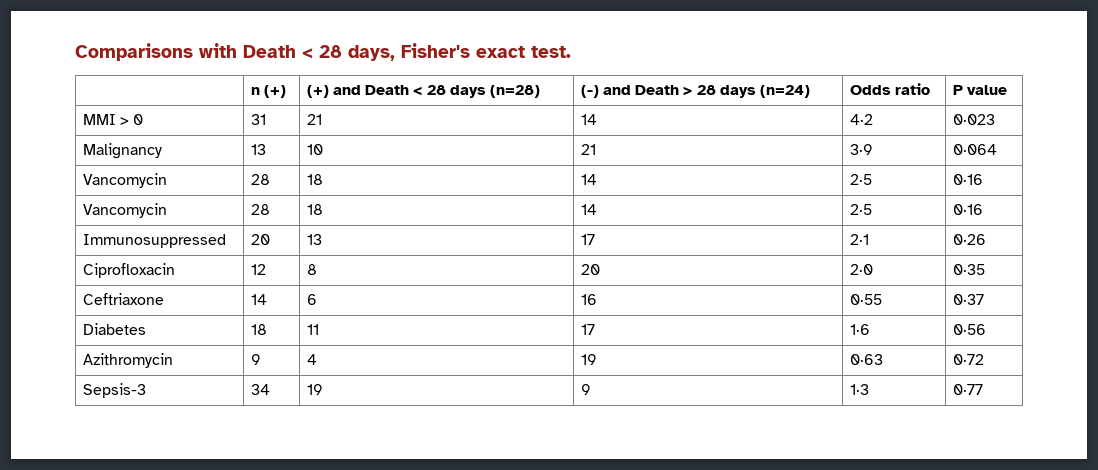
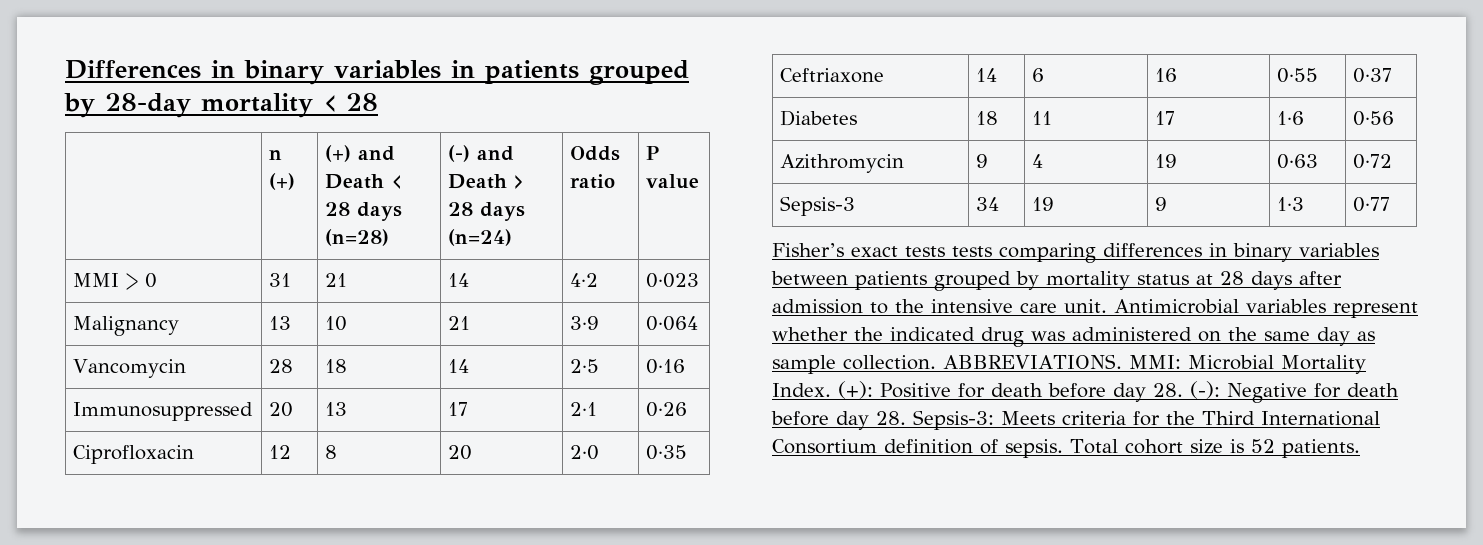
- Comparisons with Death < 28 days, Fisher's exact test.
+ Differences in binary variables in patients grouped by 28-day mortality < 28
  Malignancy | 13 | 10 | 21 | 3·9 | 0·064
- Vancomycin | 28 | 18 | 14 | 2·5 | 0·16
+ Fisher’s exact tests tests comparing differences in binary variables between patients grouped by mortality status at 28 days after admission to the intensive care unit. Antimicrobial variables represent whether the indicated drug was administered on the same day as sample collection. ABBREVIATIONS. MMI: Microbial Mortality Index. (+): Positive for death before day 28. (-): Negative for death before day 28. Sepsis-3: Meets criteria for the Third International Consortium definition of sepsis. Total cohort size is 52 patients.

